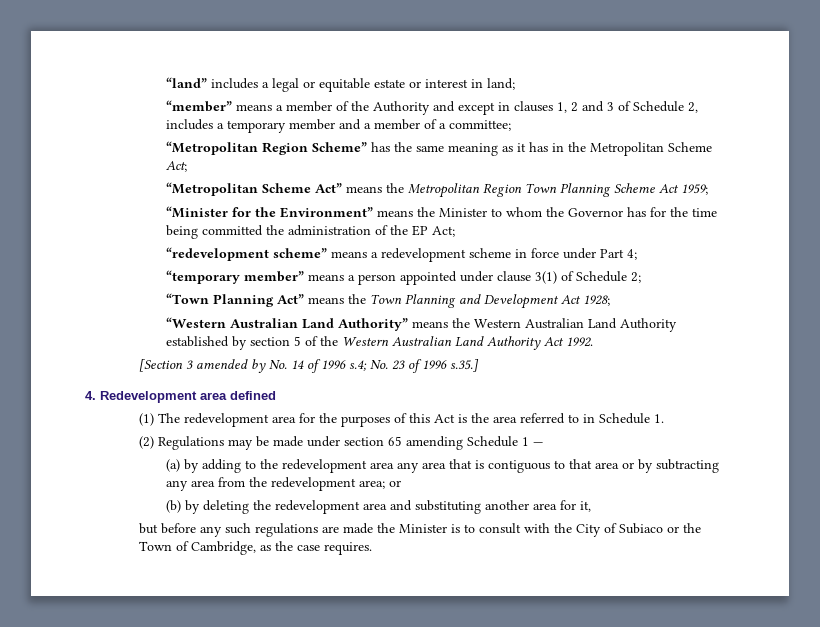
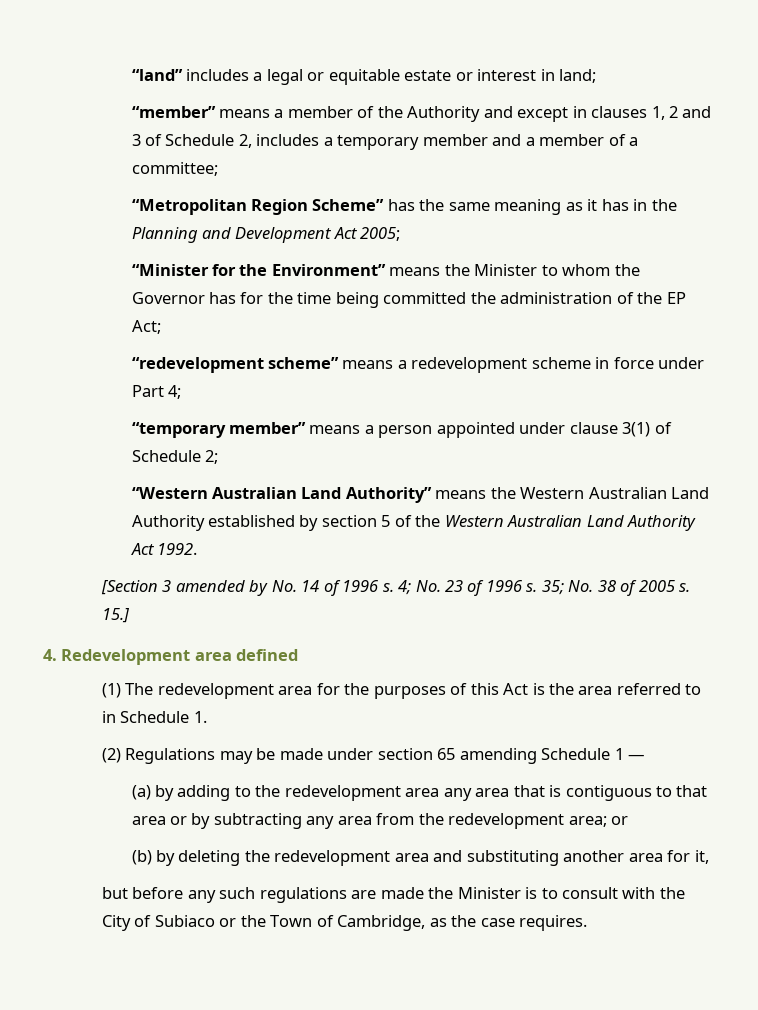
- “Metropolitan Region Scheme” has the same meaning as it has in the Metropolitan Scheme Act;
- “Metropolitan Scheme Act” means the Metropolitan Region Town Planning Scheme Act 1959;
+ “Metropolitan Region Scheme” has the same meaning as it has in the Planning and Development Act 2005;
- “Town Planning Act” means the Town Planning and Development Act 1928;
- [Section 3 amended by No. 14 of 1996 s.4; No. 23 of 1996 s.35.]
+ [Section 3 amended by No. 14 of 1996 s. 4; No. 23 of 1996 s. 35; No. 38 of 2005 s. 15.]

